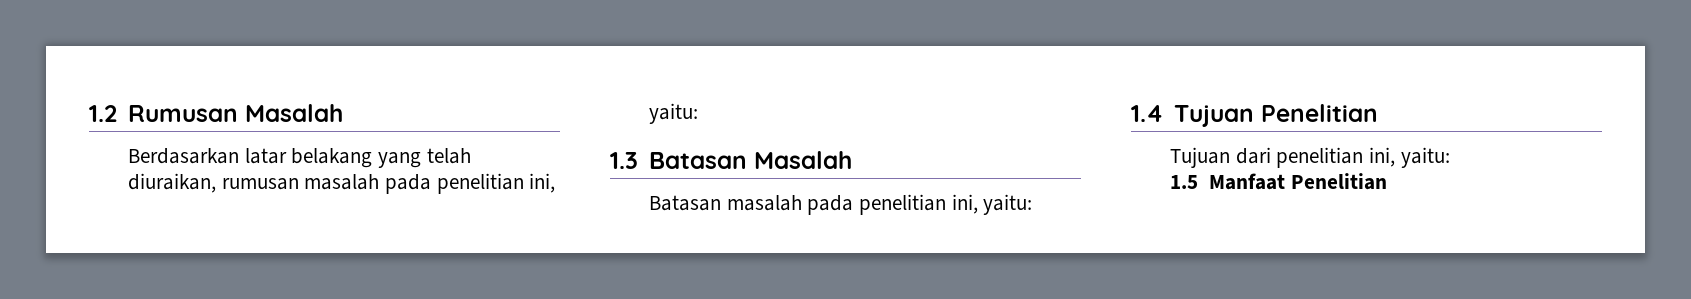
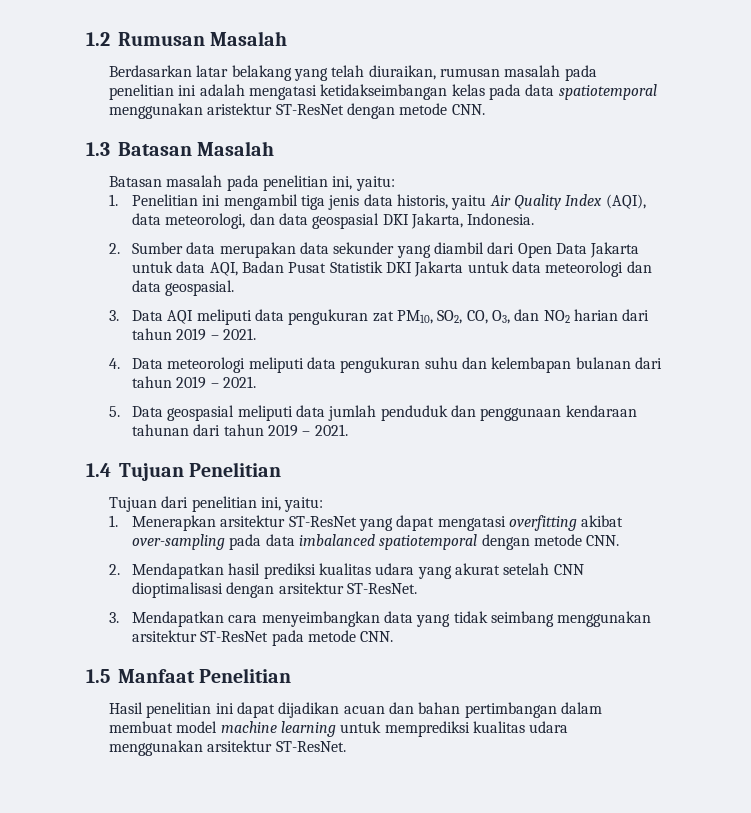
- Berdasarkan latar belakang yang telah diuraikan, rumusan masalah pada penelitian ini, yaitu:
+ Berdasarkan latar belakang yang telah diuraikan, rumusan masalah pada penelitian ini adalah mengatasi ketidakseimbangan kelas pada data spatiotemporal menggunakan aristektur ST-ResNet dengan metode CNN.
+ 1. Penelitian ini mengambil tiga jenis data historis, yaitu Air Quality Index (AQI), data meteorologi, dan data geospasial DKI Jakarta, Indonesia.
+ 2. Sumber data merupakan data sekunder yang diambil dari Open Data Jakarta untuk data AQI, Badan Pusat Statistik DKI Jakarta untuk data meteorologi dan data geospasial.
+ 3. Data AQI meliputi data pengukuran zat PM10, SO2, CO, O3, dan NO2 harian dari tahun 2019 – 2021.
+ 4. Data meteorologi meliputi data pengukuran suhu dan kelembapan bulanan dari tahun 2019 – 2021.
+ 5. Data geospasial meliputi data jumlah penduduk dan penggunaan kendaraan tahunan dari tahun 2019 – 2021.
+ 1. Menerapkan arsitektur ST-ResNet yang dapat mengatasi overfitting akibat over-sampling pada data imbalanced spatiotemporal dengan metode CNN.
+ 2. Mendapatkan hasil prediksi kualitas udara yang akurat setelah CNN dioptimalisasi dengan arsitektur ST-ResNet.
+ 3. Mendapatkan cara menyeimbangkan data yang tidak seimbang menggunakan arsitektur ST-ResNet pada metode CNN.
  1.5 Manfaat Penelitian
+ Hasil penelitian ini dapat dijadikan acuan dan bahan pertimbangan dalam membuat model machine learning untuk memprediksi kualitas udara menggunakan arsitektur ST-ResNet.

